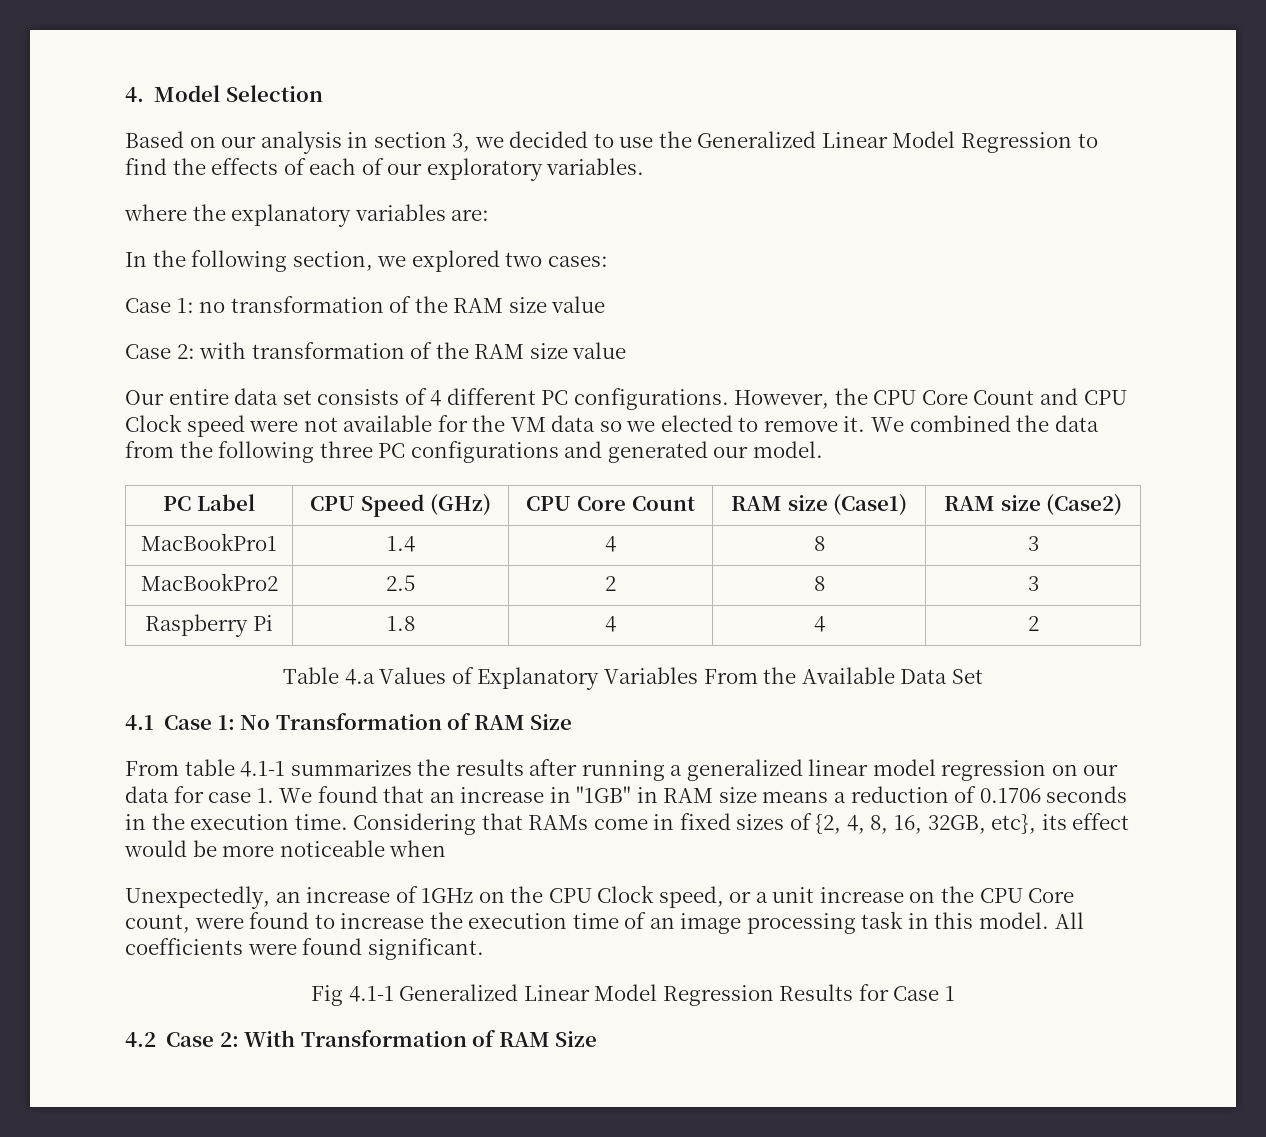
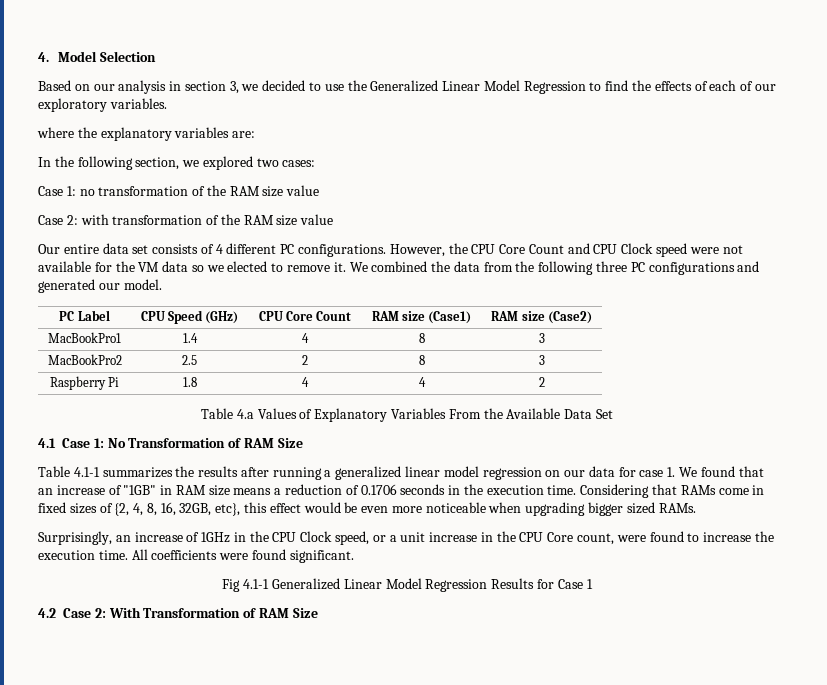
- From table 4.1-1 summarizes the results after running a generalized linear model regression on our data for case 1. We found that an increase in "1GB" in RAM size means a reduction of 0.1706 seconds in the execution time.
+ Table 4.1-1 summarizes the results after running a generalized linear model regression on our data for case 1. We found that an increase of "1GB" in RAM size means a reduction of 0.1706 seconds in the execution time.
- Considering that RAMs come in fixed sizes of {2, 4, 8, 16, 32GB, etc}, its effect would be more noticeable when
- Unexpectedly, an increase of 1GHz on the CPU Clock speed, or a unit increase on the CPU Core count, were found to increase the execution time of an image processing task in this model.
+ Considering that RAMs come in fixed sizes of {2, 4, 8, 16, 32GB, etc}, this effect would be even more noticeable when upgrading bigger sized RAMs.
+ Surprisingly, an increase of 1GHz in the CPU Clock speed, or a unit increase in the CPU Core count, were found to increase the execution time.

